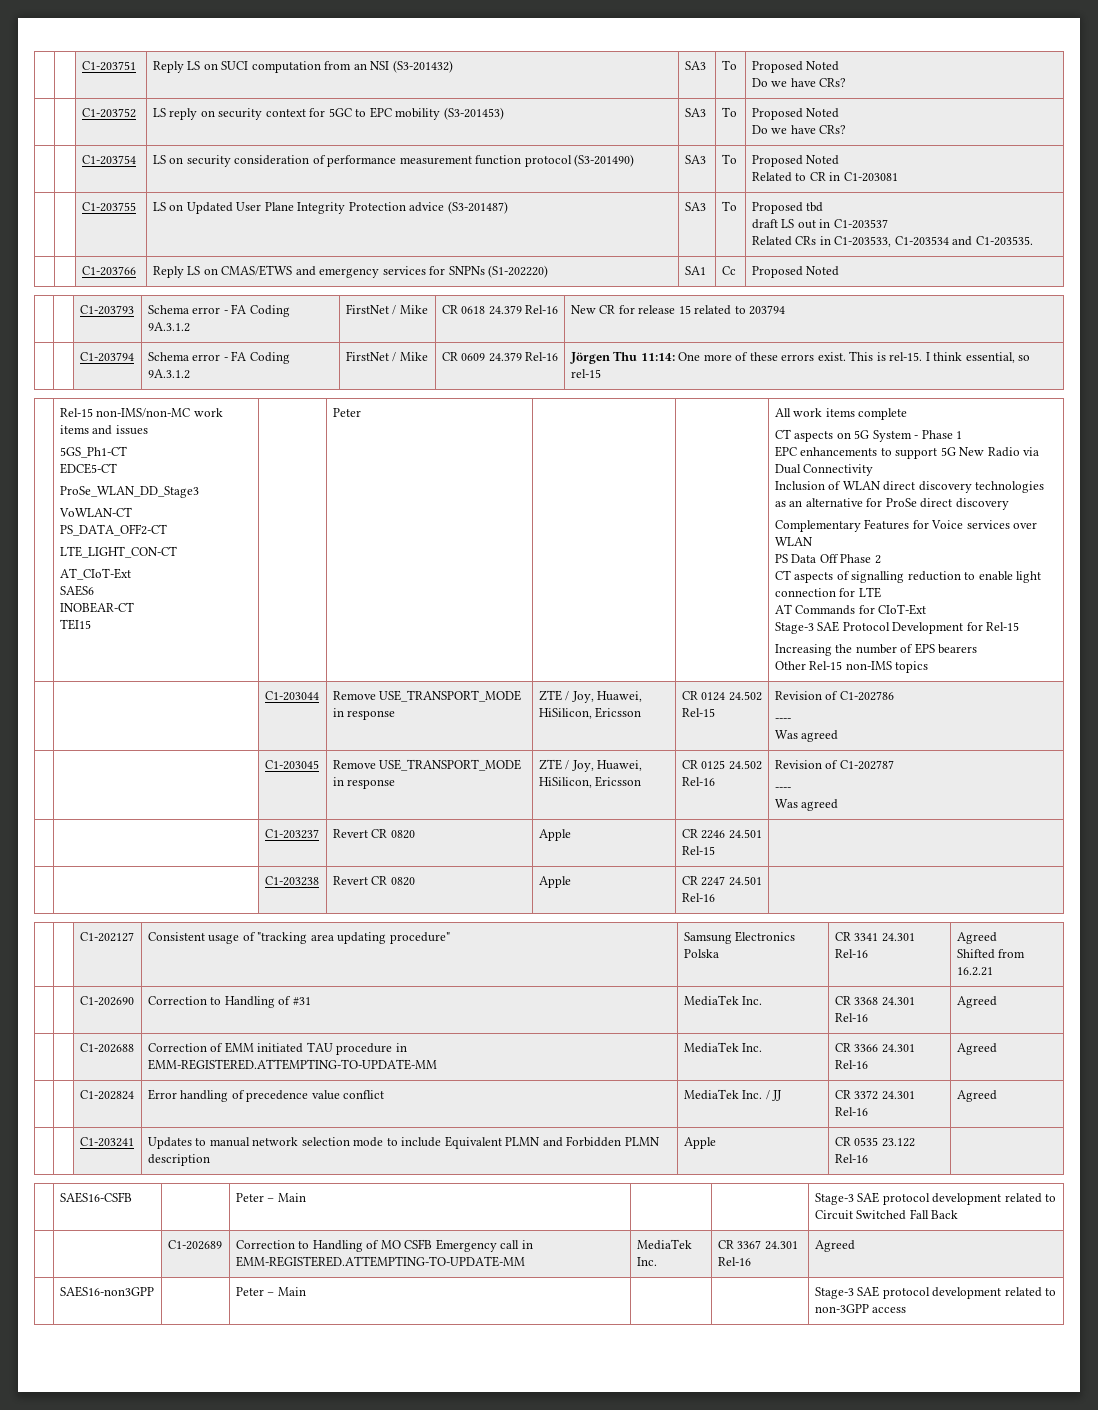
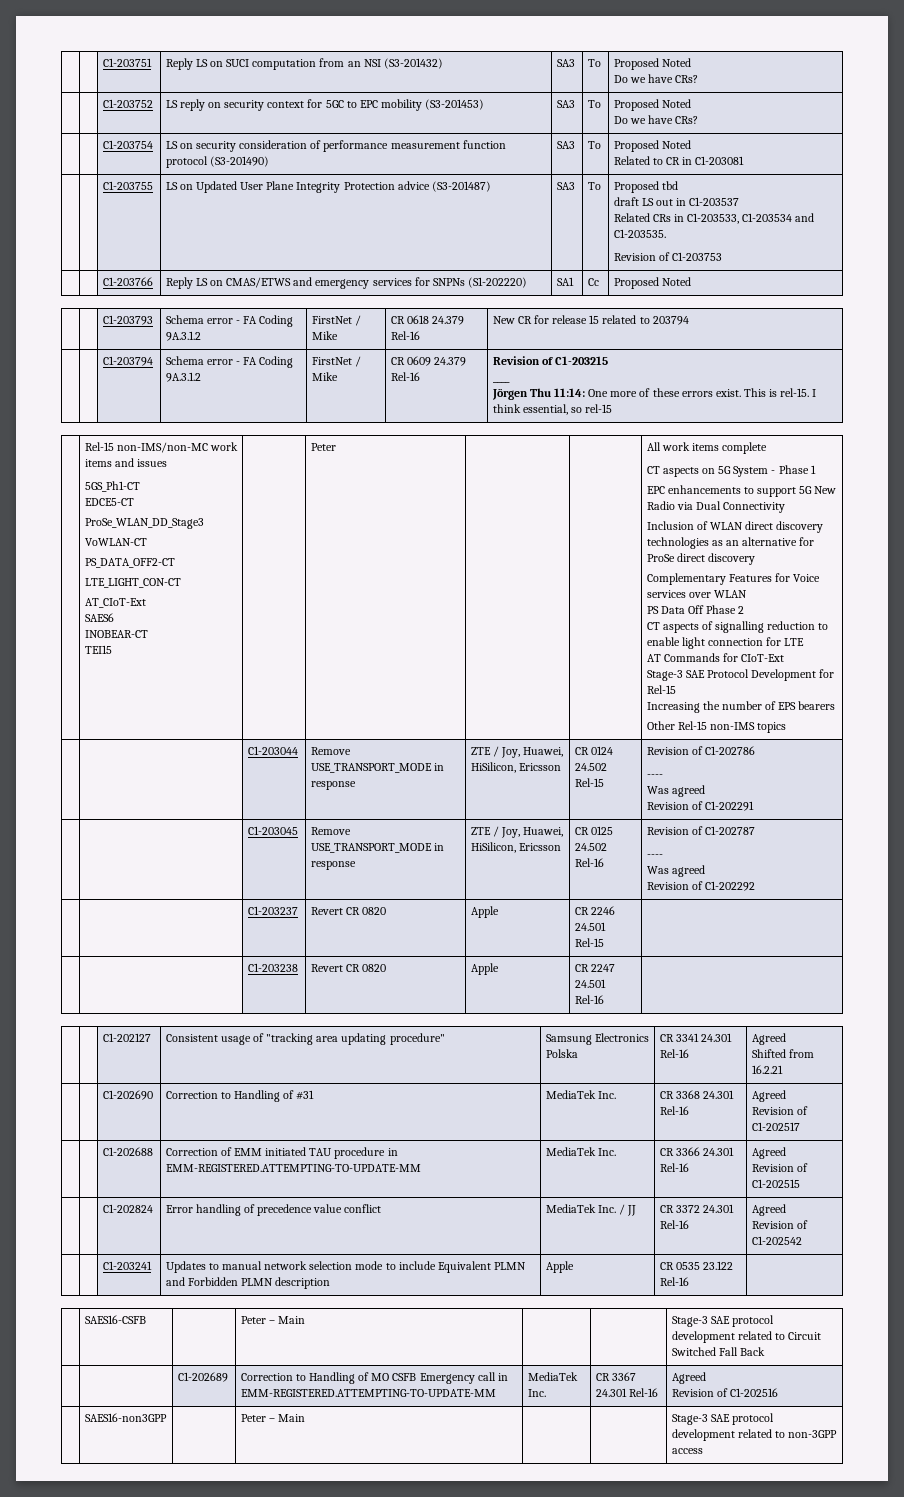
  | | C1-203755 | LS on Updated User Plane Integrity Protection advice (S3-201487) | SA3 | To | Proposed tbd
  draft LS out in C1-203537
  Related CRs in C1-203533, C1-203534 and C1-203535.
+ Revision of C1-203753
- | | C1-203794 | Schema error - FA Coding 9A.3.1.2 | FirstNet / Mike | CR 0609 24.379 Rel-16 | Jörgen Thu 11:14: One more of these errors exist. This is rel-15. I think essential, so rel-15
+ | | C1-203794 | Schema error - FA Coding 9A.3.1.2 | FirstNet / Mike | CR 0609 24.379 Rel-16 | Revision of C1-203215
+ ____
+ Jörgen Thu 11:14: One more of these errors exist. This is rel-15. I think essential, so rel-15
  | | C1-203044 | Remove USE_TRANSPORT_MODE in response | ZTE / Joy, Huawei, HiSilicon, Ericsson | CR 0124 24.502 Rel-15 | Revision of C1-202786
  ----
  Was agreed
+ Revision of C1-202291
  | | C1-203045 | Remove USE_TRANSPORT_MODE in response | ZTE / Joy, Huawei, HiSilicon, Ericsson | CR 0125 24.502 Rel-16 | Revision of C1-202787
  ----
  Was agreed
+ Revision of C1-202292
  | | C1-202690 | Correction to Handling of #31 | MediaTek Inc. | CR 3368 24.301 Rel-16 | Agreed
+ Revision of C1-202517
  | | C1-202688 | Correction of EMM initiated TAU procedure in EMM-REGISTERED.ATTEMPTING-TO-UPDATE-MM | MediaTek Inc. | CR 3366 24.301 Rel-16 | Agreed
+ Revision of C1-202515
  | | C1-202824 | Error handling of precedence value conflict | MediaTek Inc. / JJ | CR 3372 24.301 Rel-16 | Agreed
+ Revision of C1-202542
  | | C1-202689 | Correction to Handling of MO CSFB Emergency call in EMM-REGISTERED.ATTEMPTING-TO-UPDATE-MM | MediaTek Inc. | CR 3367 24.301 Rel-16 | Agreed
+ Revision of C1-202516

